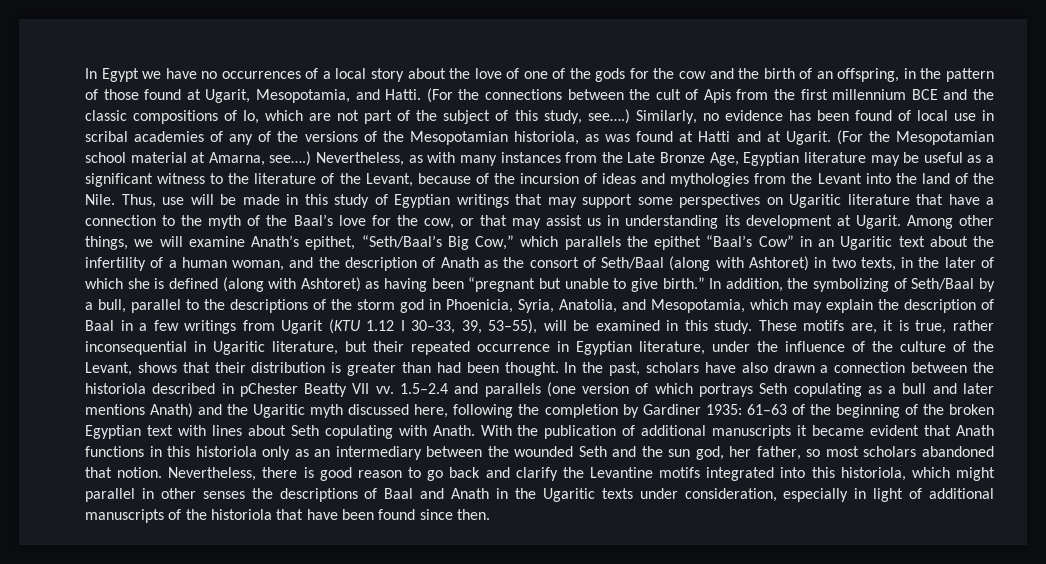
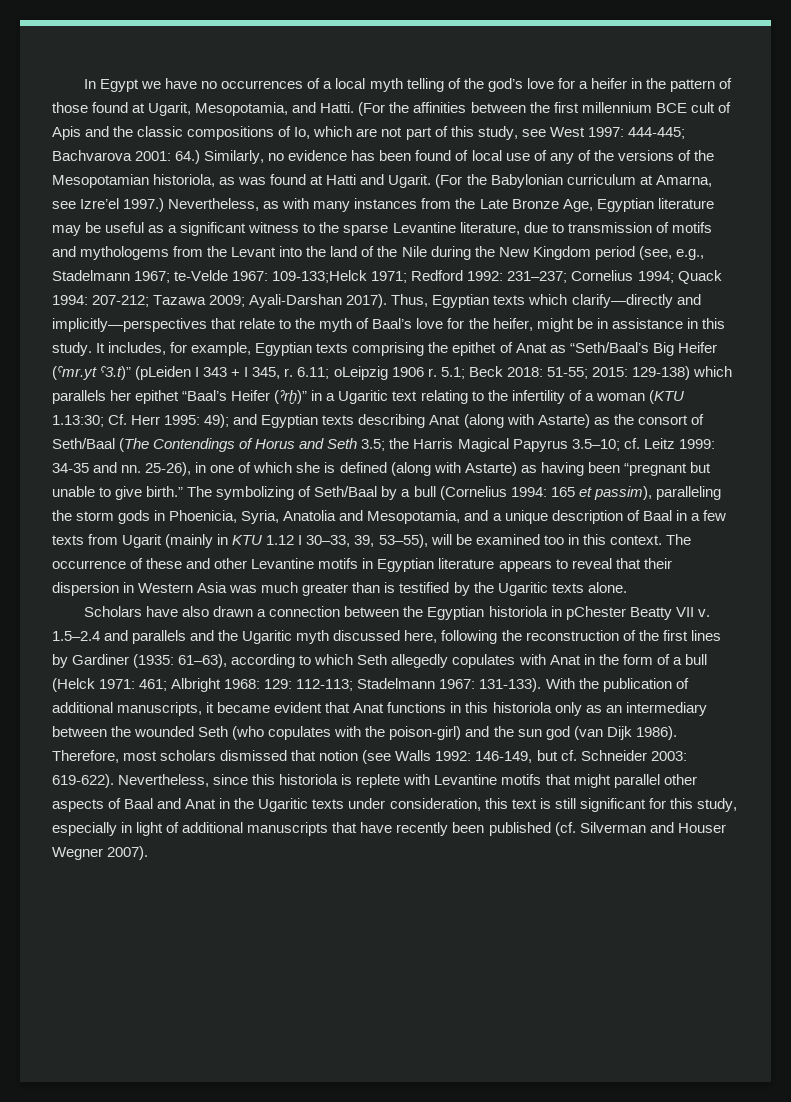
- In Egypt we have no occurrences of a local story about the love of one of the gods for the cow and the birth of an offspring, in the pattern of those found at Ugarit, Mesopotamia, and Hatti.
+ In Egypt we have no occurrences of a local myth telling of the god’s love for a heifer in the pattern of those found at Ugarit, Mesopotamia, and Hatti.
- (For the connections between the cult of Apis from the first millennium BCE and the classic compositions of Io, which are not part of the subject of this study, see….) Similarly, no evidence has been found of local use in scribal academies of any of the versions of the Mesopotamian historiola, as was found at Hatti and at Ugarit.
+ (For the affinities between the first millennium BCE cult of Apis and the classic compositions of Io, which are not part of this study, see West 1997: 444-445; Bachvarova 2001: 64.) Similarly, no evidence has been found of local use of any of the versions of the Mesopotamian historiola, as was found at Hatti and Ugarit.
- (For the Mesopotamian school material at Amarna, see….)
+ (For the Babylonian curriculum at Amarna, see Izre’el 1997.)
- Nevertheless, as with many instances from the Late Bronze Age, Egyptian literature may be useful as a significant witness to the literature of the Levant, because of the incursion of ideas and mythologies from the Levant into the land of the Nile. Thus, use will be made in this study of Egyptian writings that may support some perspectives on Ugaritic literature that have a connection to the myth of the Baal’s love for the cow, or that may assist us in understanding its development at Ugarit. Among other things, we will examine Anath’s epithet, “Seth/Baal’s Big Cow,” which parallels the epithet “Baal’s Cow” in an Ugaritic text about the infertility of a human woman, and the description of Anath as the consort of Seth/Baal (along with Ashtoret) in two texts, in the later of which she is defined (along with Ashtoret) as having been “pregnant but unable to give birth.”
+ Nevertheless, as with many instances from the Late Bronze Age, Egyptian literature may be useful as a significant witness to the sparse Levantine literature, due to transmission of motifs and mythologems from the Levant into the land of the Nile during the New Kingdom period (see, e.g., Stadelmann 1967; te-Velde 1967: 109-133;Helck 1971; Redford 1992: 231–237; Cornelius 1994; Quack 1994: 207-212; Tazawa 2009; Ayali-Darshan 2017). Thus, Egyptian texts which clarify—directly and implicitly—perspectives that relate to the myth of Baal’s love for the heifer, might be in assistance in this study. It includes, for example, Egyptian texts comprising the epithet of Anat as “Seth/Baal’s Big Heifer (ˁmr.yt ˁ3.t)” (pLeiden I 343 + I 345, r. 6.11; oLeipzig 1906 r. 5.1; Beck 2018: 51-55; 2015: 129-138) which parallels her epithet “Baal’s Heifer (ˀrḫ)” in a Ugaritic text relating to the infertility of a woman (KTU 1.13:30; Cf. Herr 1995: 49); and Egyptian texts describing Anat (along with Astarte) as the consort of Seth/Baal (The Contendings of Horus and Seth 3.5; the Harris Magical Papyrus 3.5–10; cf. Leitz 1999: 34-35 and nn. 25-26), in one of which she is defined (along with Astarte) as having been “pregnant but unable to give birth.”
- In addition, the symbolizing of Seth/Baal by a bull, parallel to the descriptions of the storm god in Phoenicia, Syria, Anatolia, and Mesopotamia, which may explain the description of Baal in a few writings from Ugarit (KTU 1.12 I 30–33, 39, 53–55), will be examined in this study. These motifs are, it is true, rather inconsequential in Ugaritic literature, but their repeated occurrence in Egyptian literature, under the influence of the culture of the Levant, shows that their distribution is greater than had been thought. In the past, scholars have also drawn a connection between the historiola described in pChester Beatty VII vv.
+ The symbolizing of Seth/Baal by a bull (Cornelius 1994: 165 et passim), paralleling the storm gods in Phoenicia, Syria, Anatolia and Mesopotamia, and a unique description of Baal in a few texts from Ugarit (mainly in KTU 1.12 I 30–33, 39, 53–55), will be examined too in this context. The occurrence of these and other Levantine motifs in Egyptian literature appears to reveal that their dispersion in Western Asia was much greater than is testified by the Ugaritic texts alone.
+ Scholars have also drawn a connection between the Egyptian historiola in pChester Beatty VII v.
- 1.5–2.4 and parallels (one version of which portrays Seth copulating as a bull and later mentions Anath) and the Ugaritic myth discussed here, following the completion by Gardiner 1935: 61–63 of the beginning of the broken Egyptian text with lines about Seth copulating with Anath.
+ 1.5–2.4 and parallels and the Ugaritic myth discussed here, following the reconstruction of the first lines by Gardiner (1935: 61–63), according to which Seth allegedly copulates with Anat in the form of a bull (Helck 1971: 461; Albright 1968: 129: 112-113; Stadelmann 1967: 131-133).
- With the publication of additional manuscripts it became evident that Anath functions in this historiola only as an intermediary between the wounded Seth and the sun god, her father, so most scholars abandoned that notion. Nevertheless, there is good reason to go back and clarify the Levantine motifs integrated into this historiola, which might parallel in other senses the descriptions of Baal and Anath in the Ugaritic texts under consideration, especially in light of additional manuscripts of the historiola that have been found since then.
+ With the publication of additional manuscripts, it became evident that Anat functions in this historiola only as an intermediary between the wounded Seth (who copulates with the poison-girl) and the sun god (van Dijk 1986). Therefore, most scholars dismissed that notion (see Walls 1992: 146-149, but cf. Schneider 2003: 619-622). Nevertheless, since this historiola is replete with Levantine motifs that might parallel other aspects of Baal and Anat in the Ugaritic texts under consideration, this text is still significant for this study, especially in light of additional manuscripts that have recently been published (cf. Silverman and Houser Wegner 2007).

